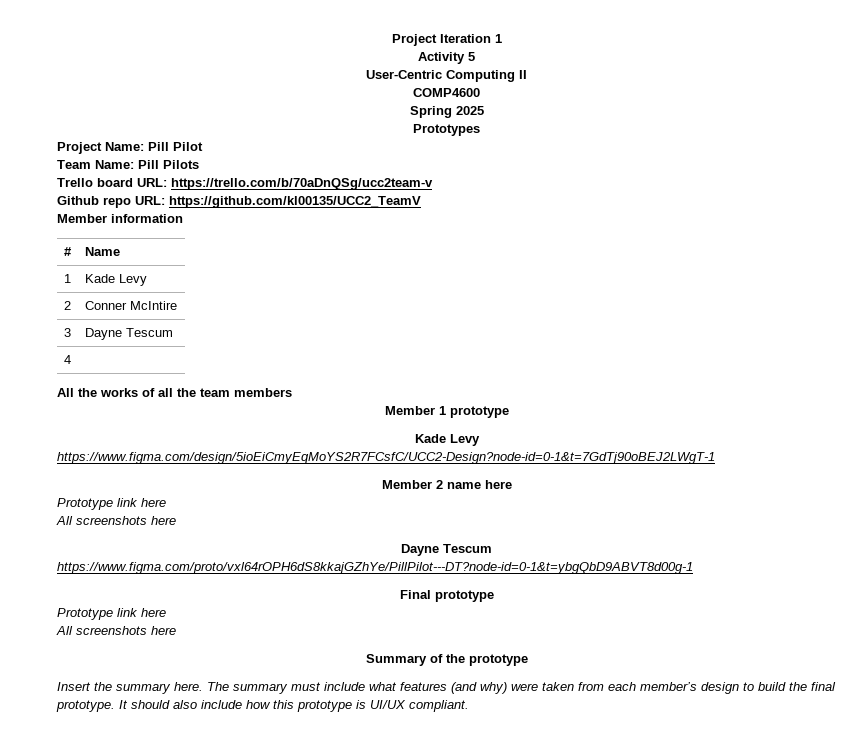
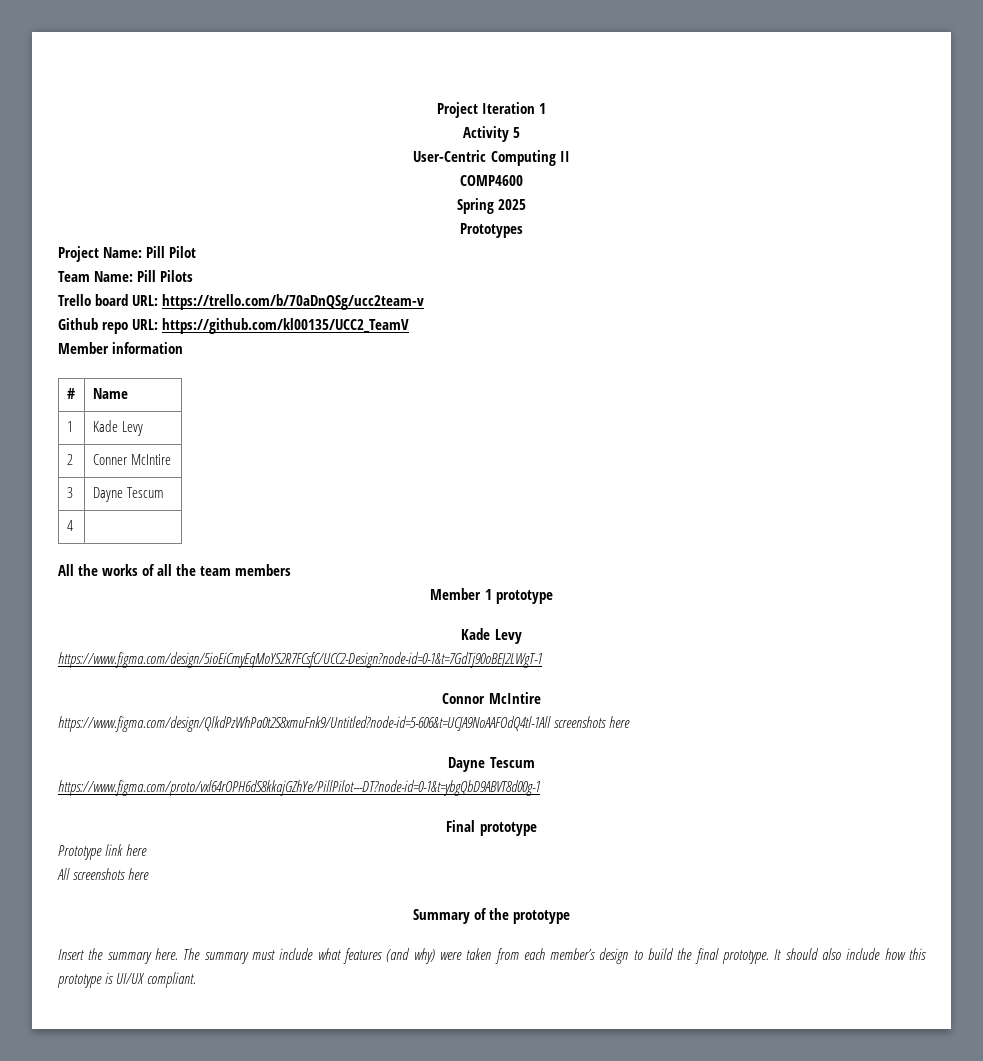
- Member 2 name here
- Prototype link here
- All screenshots here
+ Connor McIntire
+ https://www.figma.com/design/QlkdPzWhPa0t2S8xmuFnk9/Untitled?node-id=5-606&t=UCJA9NoAAFOdQ4tl-1All screenshots here

